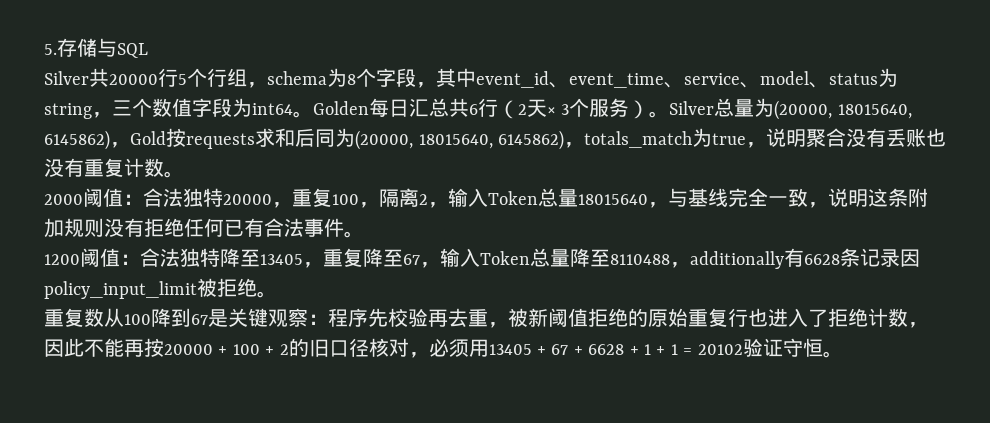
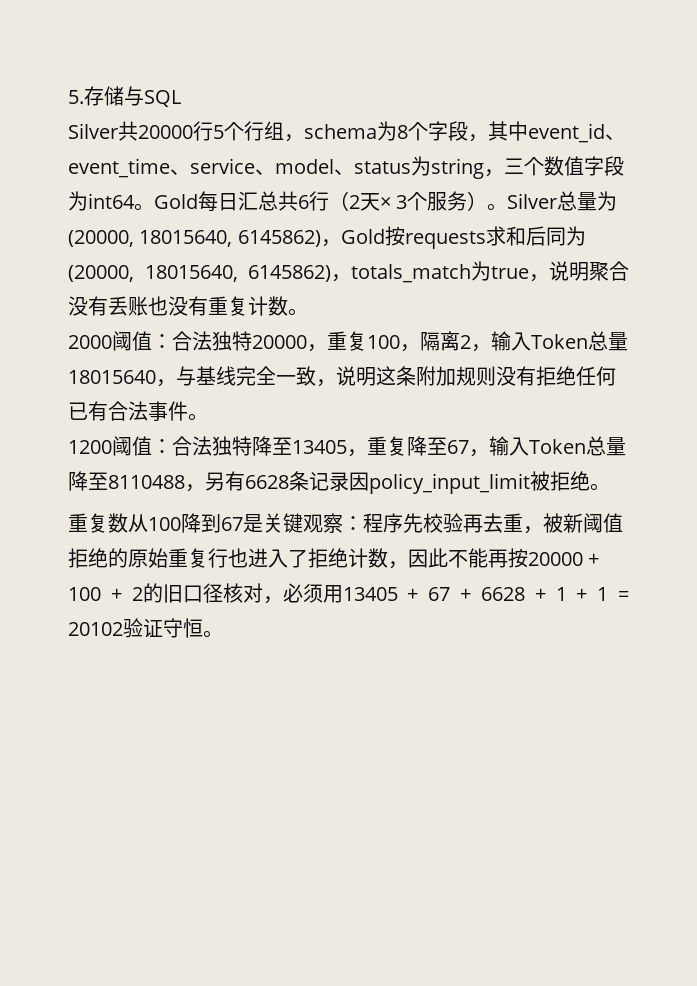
- Golden每日汇总共6行（2天× 3个服务）。
+ Gold每日汇总共6行（2天× 3个服务）。
- 1200阈值：合法独特降至13405，重复降至67，输入Token总量降至8110488，additionally有6628条记录因policy_input_limit被拒绝。
+ 1200阈值：合法独特降至13405，重复降至67，输入Token总量降至8110488，另有6628条记录因policy_input_limit被拒绝。

